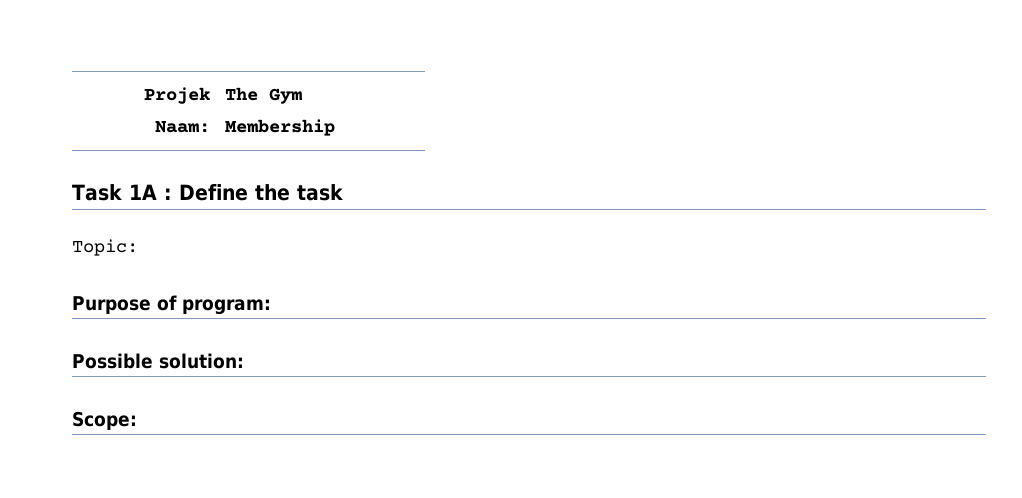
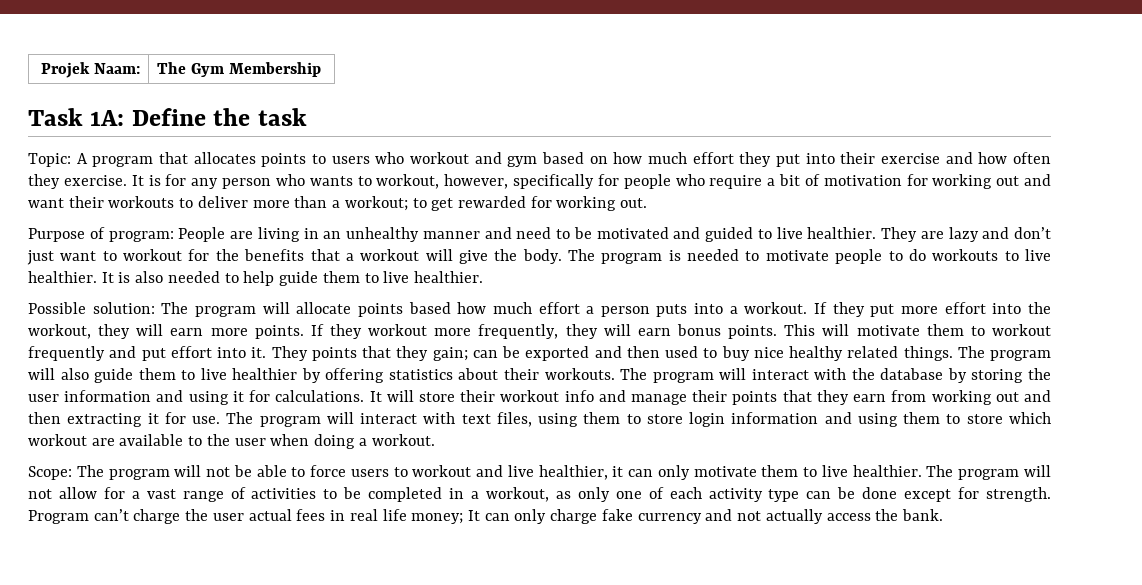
- Task 1A : Define the task
+ Task 1A: Define the task
- Topic:
- Purpose of program:
- Possible solution:
- Scope:
+ Topic: A program that allocates points to users who workout and gym based on how much effort they put into their exercise and how often they exercise. It is for any person who wants to workout, however, specifically for people who require a bit of motivation for working out and want their workouts to deliver more than a workout; to get rewarded for working out.
+ Purpose of program: People are living in an unhealthy manner and need to be motivated and guided to live healthier. They are lazy and don’t just want to workout for the benefits that a workout will give the body. The program is needed to motivate people to do workouts to live healthier. It is also needed to help guide them to live healthier.
+ Possible solution: The program will allocate points based how much effort a person puts into a workout. If they put more effort into the workout, they will earn more points. If they workout more frequently, they will earn bonus points. This will motivate them to workout frequently and put effort into it. They points that they gain; can be exported and then used to buy nice healthy related things. The program will also guide them to live healthier by offering statistics about their workouts. The program will interact with the database by storing the user information and using it for calculations. It will store their workout info and manage their points that they earn from working out and then extracting it for use. The program will interact with text files, using them to store login information and using them to store which workout are available to the user when doing a workout.
+ Scope: The program will not be able to force users to workout and live healthier, it can only motivate them to live healthier. The program will not allow for a vast range of activities to be completed in a workout, as only one of each activity type can be done except for strength. Program can’t charge the user actual fees in real life money; It can only charge fake currency and not actually access the bank.

